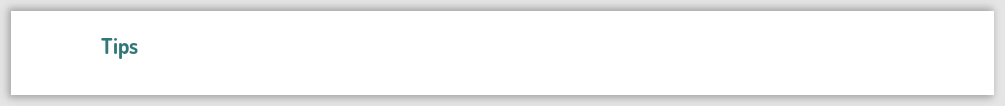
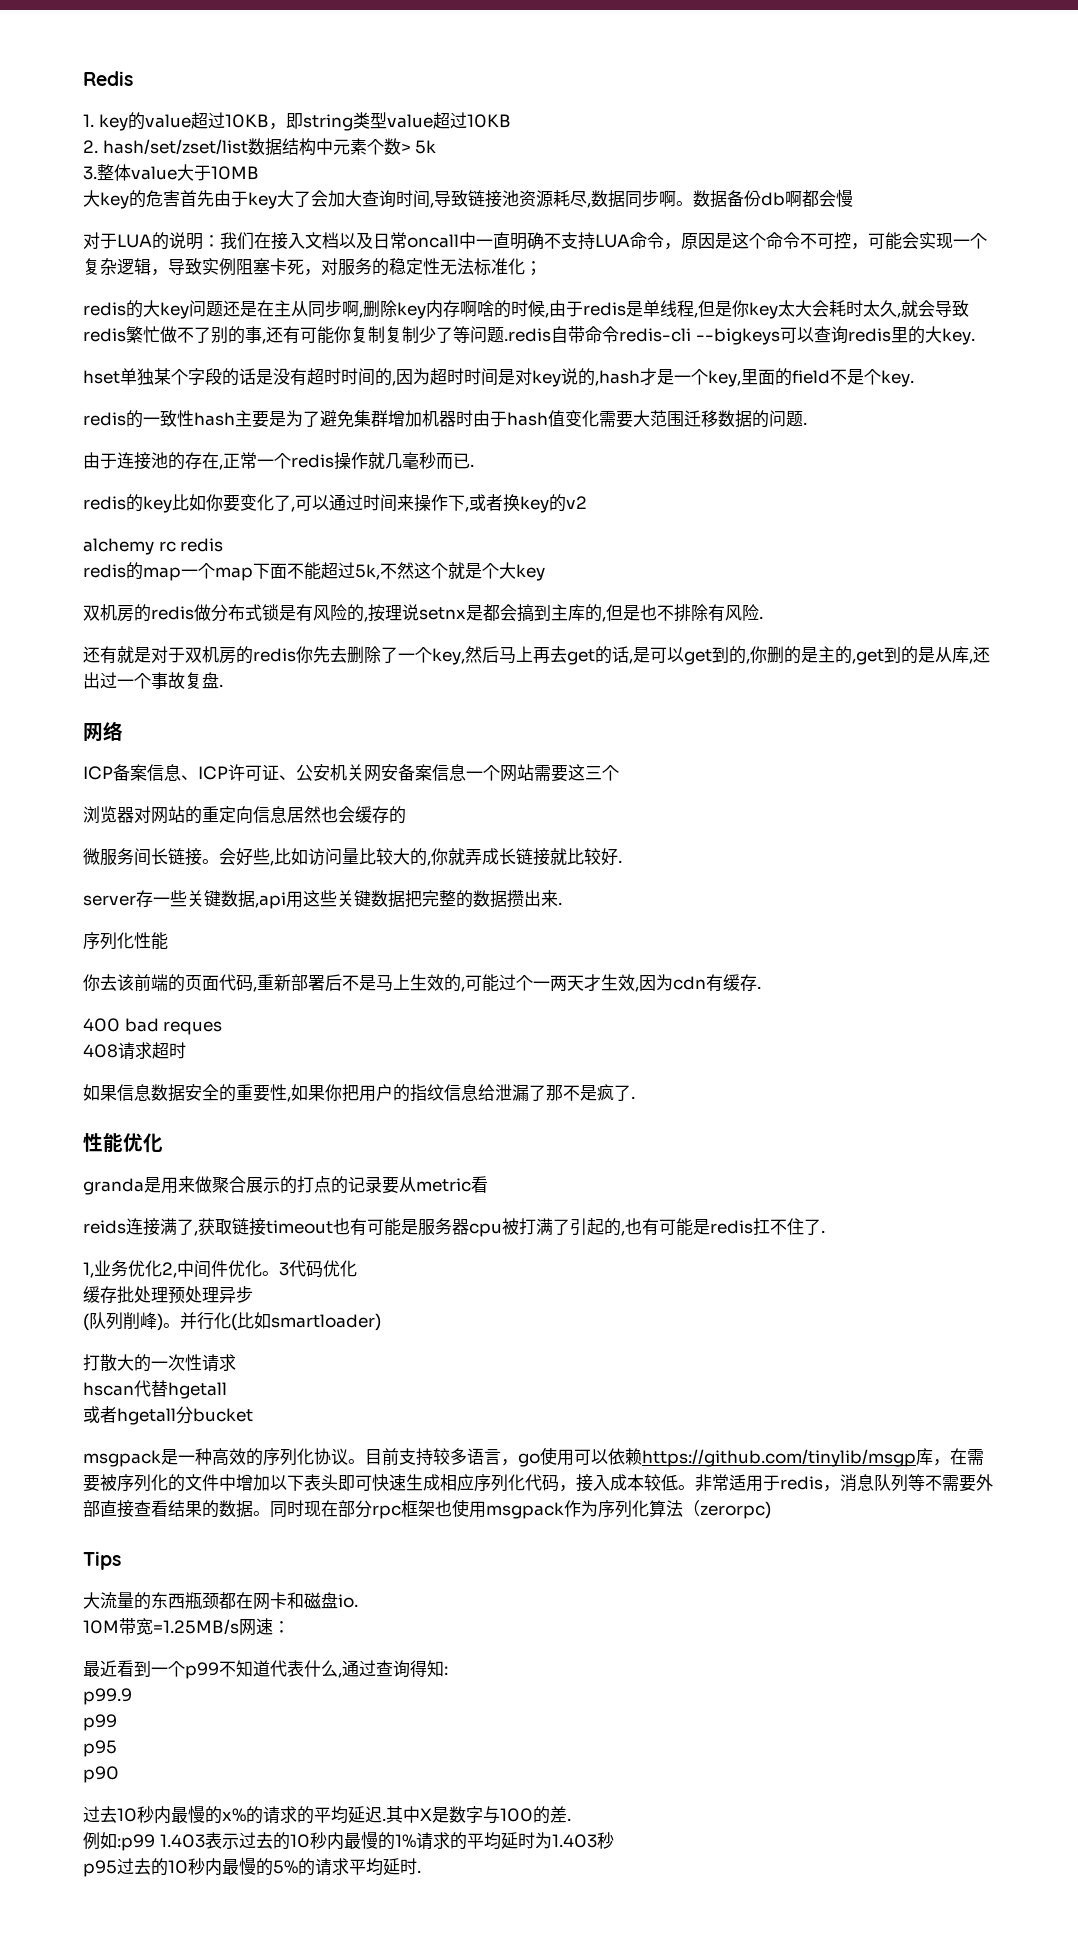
+ Redis
+ 1. key的value超过10KB，即string类型value超过10KB
+ 2. hash/set/zset/list数据结构中元素个数> 5k
+ 3.整体value大于10MB
+ 大key的危害首先由于key大了会加大查询时间,导致链接池资源耗尽,数据同步啊。数据备份db啊都会慢
+ 对于LUA的说明：我们在接入文档以及日常oncall中一直明确不支持LUA命令，原因是这个命令不可控，可能会实现一个复杂逻辑，导致实例阻塞卡死，对服务的稳定性无法标准化；
+ redis的大key问题还是在主从同步啊,删除key内存啊啥的时候,由于redis是单线程,但是你key太大会耗时太久,就会导致redis繁忙做不了别的事,还有可能你复制复制少了等问题.redis自带命令redis-cli --bigkeys可以查询redis里的大key.
+ hset单独某个字段的话是没有超时时间的,因为超时时间是对key说的,hash才是一个key,里面的field不是个key.
+ redis的一致性hash主要是为了避免集群增加机器时由于hash值变化需要大范围迁移数据的问题.
+ 由于连接池的存在,正常一个redis操作就几毫秒而已.
+ redis的key比如你要变化了,可以通过时间来操作下,或者换key的v2
+ alchemy rc redis
+ redis的map一个map下面不能超过5k,不然这个就是个大key
+ 双机房的redis做分布式锁是有风险的,按理说setnx是都会搞到主库的,但是也不排除有风险.
+ 还有就是对于双机房的redis你先去删除了一个key,然后马上再去get的话,是可以get到的,你删的是主的,get到的是从库,还出过一个事故复盘.
+ 网络
+ ICP备案信息、ICP许可证、公安机关网安备案信息一个网站需要这三个
+ 浏览器对网站的重定向信息居然也会缓存的
+ 微服务间长链接。会好些,比如访问量比较大的,你就弄成长链接就比较好.
+ server存一些关键数据,api用这些关键数据把完整的数据攒出来.
+ 序列化性能
+ 你去该前端的页面代码,重新部署后不是马上生效的,可能过个一两天才生效,因为cdn有缓存.
+ 400 bad reques
+ 408请求超时
+ 如果信息数据安全的重要性,如果你把用户的指纹信息给泄漏了那不是疯了.
+ 性能优化
+ granda是用来做聚合展示的打点的记录要从metric看
+ reids连接满了,获取链接timeout也有可能是服务器cpu被打满了引起的,也有可能是redis扛不住了.
+ 1,业务优化2,中间件优化。3代码优化
+ 缓存批处理预处理异步
+ (队列削峰)。并行化(比如smartloader)
+ 打散大的一次性请求
+ hscan代替hgetall
+ 或者hgetall分bucket
+ msgpack是一种高效的序列化协议。目前支持较多语言，go使用可以依赖https://github.com/tinylib/msgp库，在需要被序列化的文件中增加以下表头即可快速生成相应序列化代码，接入成本较低。非常适用于redis，消息队列等不需要外部直接查看结果的数据。同时现在部分rpc框架也使用msgpack作为序列化算法（zerorpc)
  Tips
+ 大流量的东西瓶颈都在网卡和磁盘io.
+ 10M带宽=1.25MB/s网速：
+ 最近看到一个p99不知道代表什么,通过查询得知:
+ p99.9
+ p99
+ p95
+ p90
+ 过去10秒内最慢的x%的请求的平均延迟.其中X是数字与100的差.
+ 例如:p99 1.403表示过去的10秒内最慢的1%请求的平均延时为1.403秒
+ p95过去的10秒内最慢的5%的请求平均延时.

